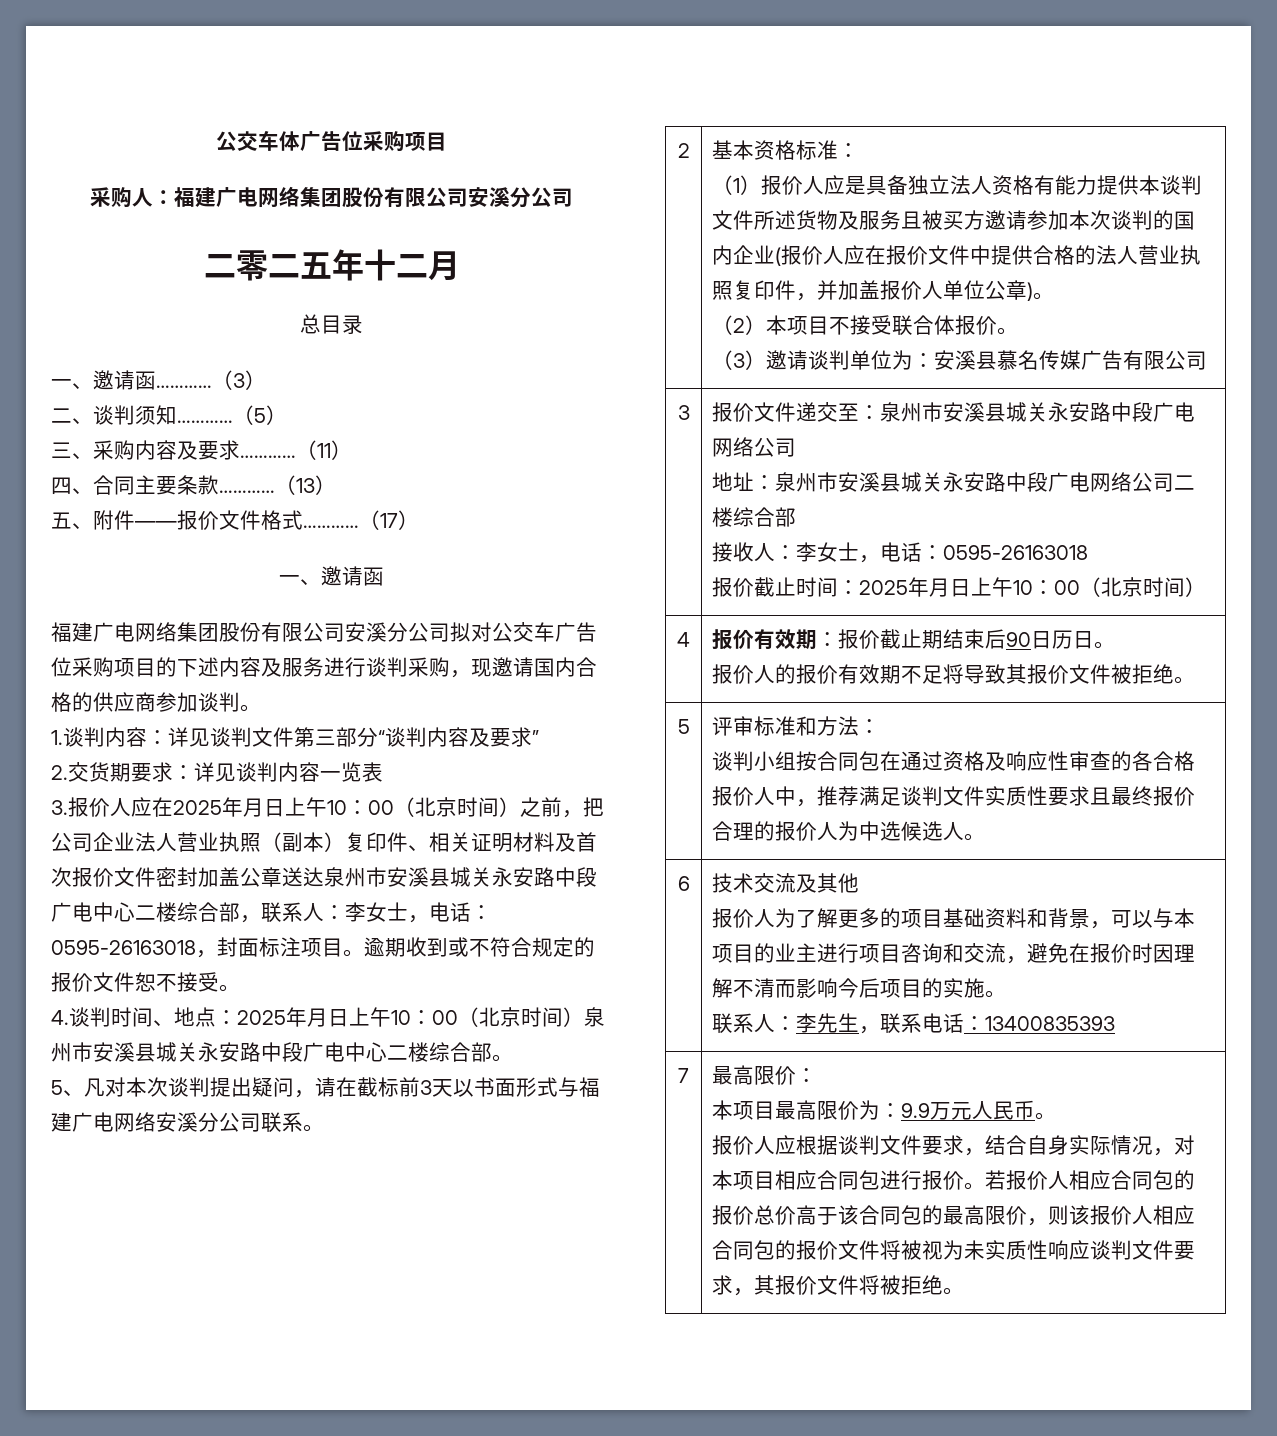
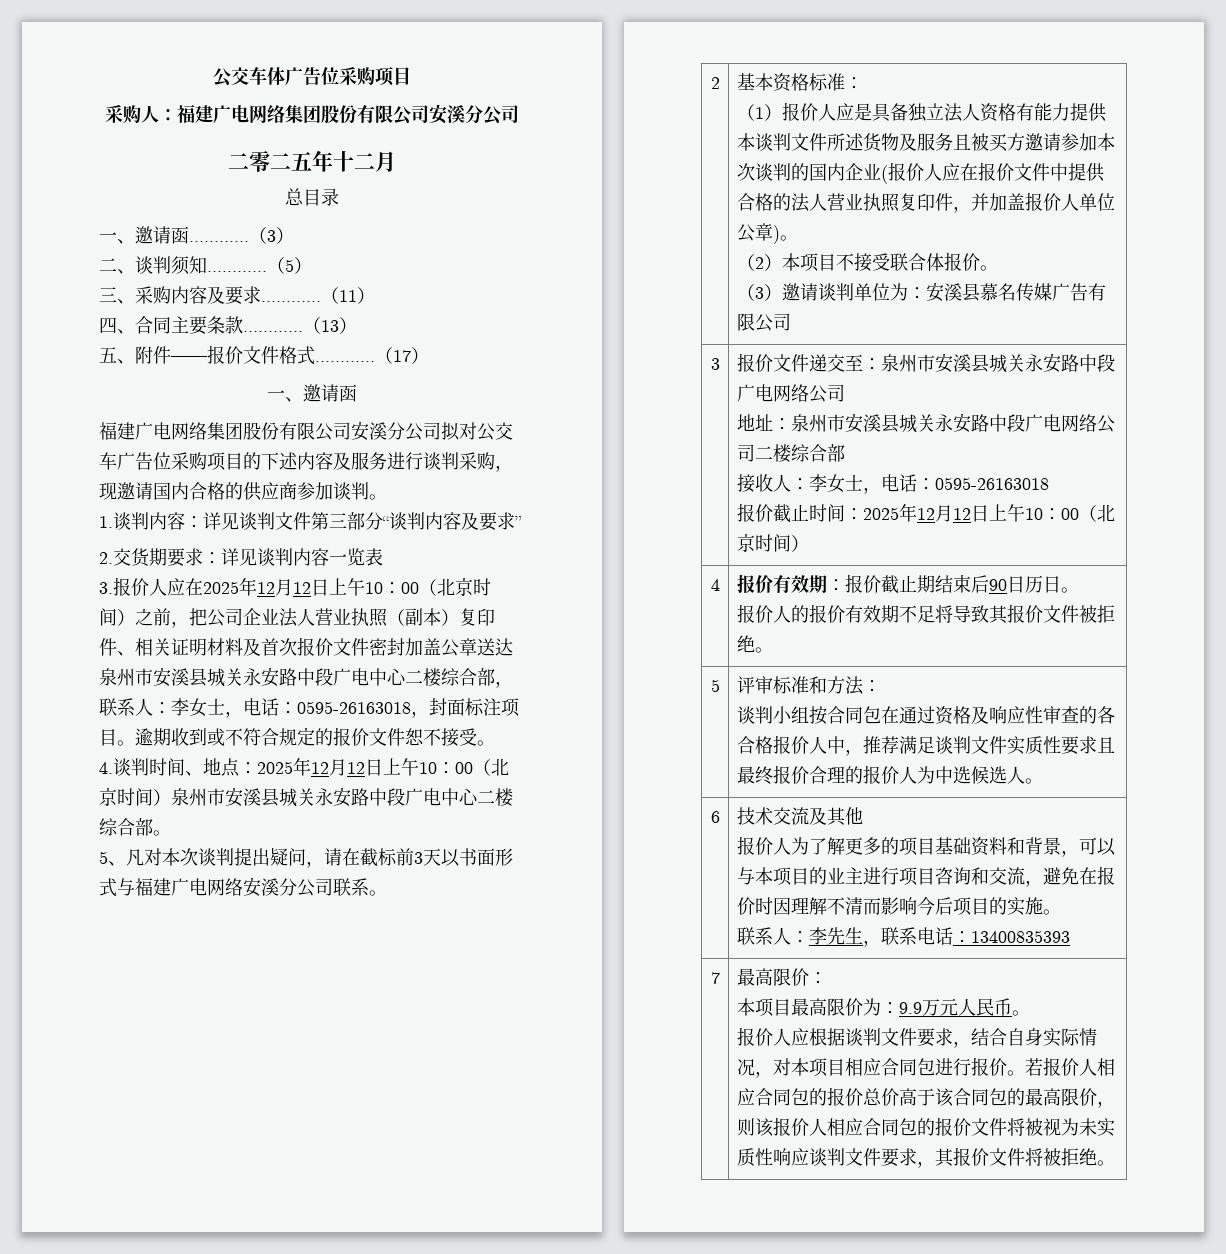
- 3.报价人应在2025年月日上午10：00（北京时间）之前，把公司企业法人营业执照（副本）复印件、相关证明材料及首次报价文件密封加盖公章送达泉州市安溪县城关永安路中段广电中心二楼综合部，联系人：李女士，电话：0595-26163018，封面标注项目。
+ 3.报价人应在2025年12月12日上午10：00（北京时间）之前，把公司企业法人营业执照（副本）复印件、相关证明材料及首次报价文件密封加盖公章送达泉州市安溪县城关永安路中段广电中心二楼综合部，联系人：李女士，电话：0595-26163018，封面标注项目。
- 4.谈判时间、地点：2025年月日上午10：00（北京时间）泉州市安溪县城关永安路中段广电中心二楼综合部。
+ 4.谈判时间、地点：2025年12月12日上午10：00（北京时间）泉州市安溪县城关永安路中段广电中心二楼综合部。
- 报价截止时间：2025年月日上午10：00（北京时间）
+ 报价截止时间：2025年12月12日上午10：00（北京时间）

